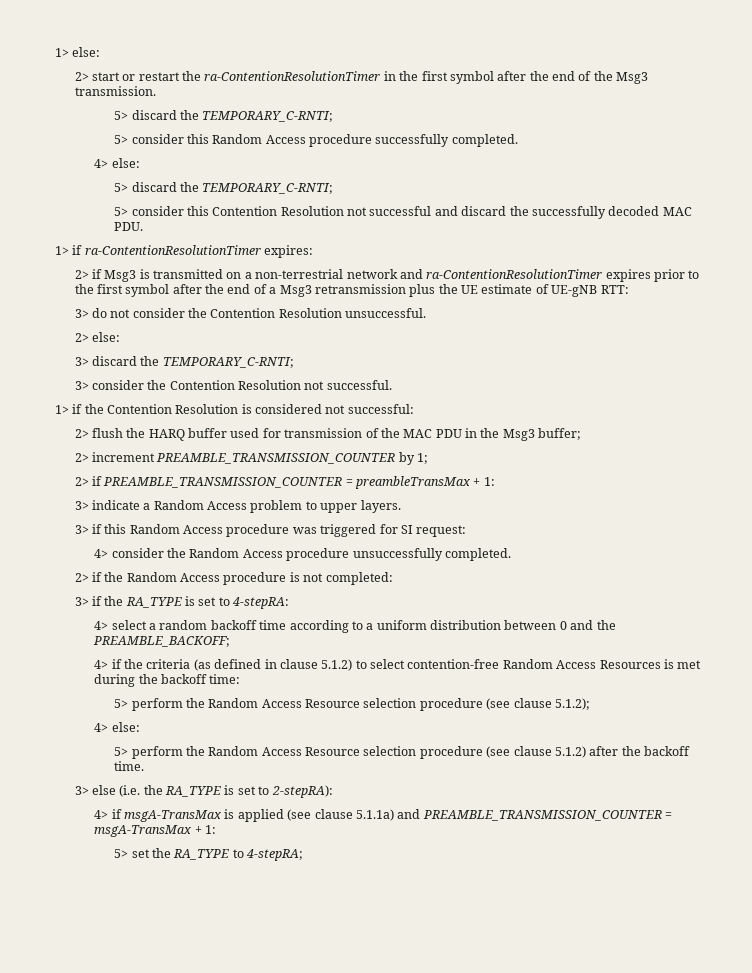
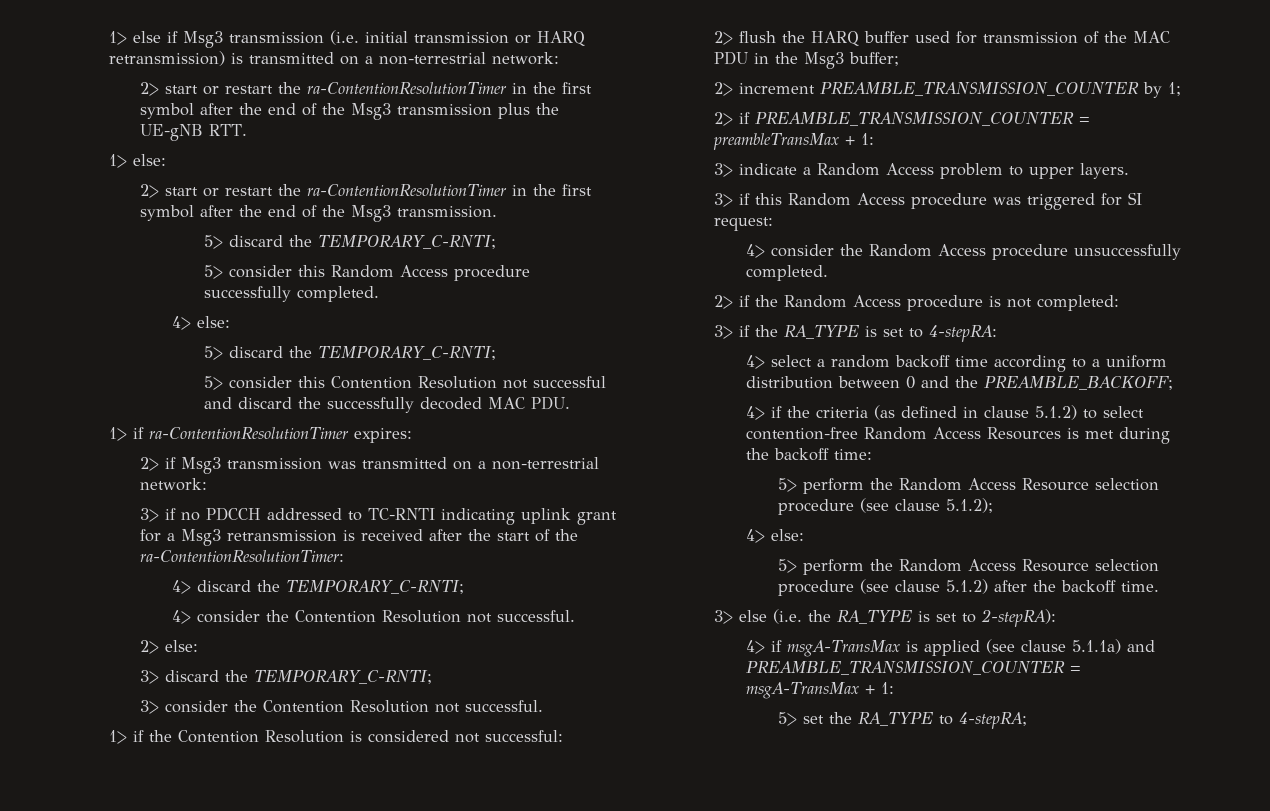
+ 1> else if Msg3 transmission (i.e. initial transmission or HARQ retransmission) is transmitted on a non-terrestrial network:
+ 2> start or restart the ra-ContentionResolutionTimer in the first symbol after the end of the Msg3 transmission plus the UE-gNB RTT.
- 2> if Msg3 is transmitted on a non-terrestrial network and ra-ContentionResolutionTimer expires prior to the first symbol after the end of a Msg3 retransmission plus the UE estimate of UE-gNB RTT:
- 3> do not consider the Contention Resolution unsuccessful.
+ 2> if Msg3 transmission was transmitted on a non-terrestrial network:
+ 3> if no PDCCH addressed to TC-RNTI indicating uplink grant for a Msg3 retransmission is received after the start of the ra-ContentionResolutionTimer:
+ 4> discard the TEMPORARY_C-RNTI;
+ 4> consider the Contention Resolution not successful.

